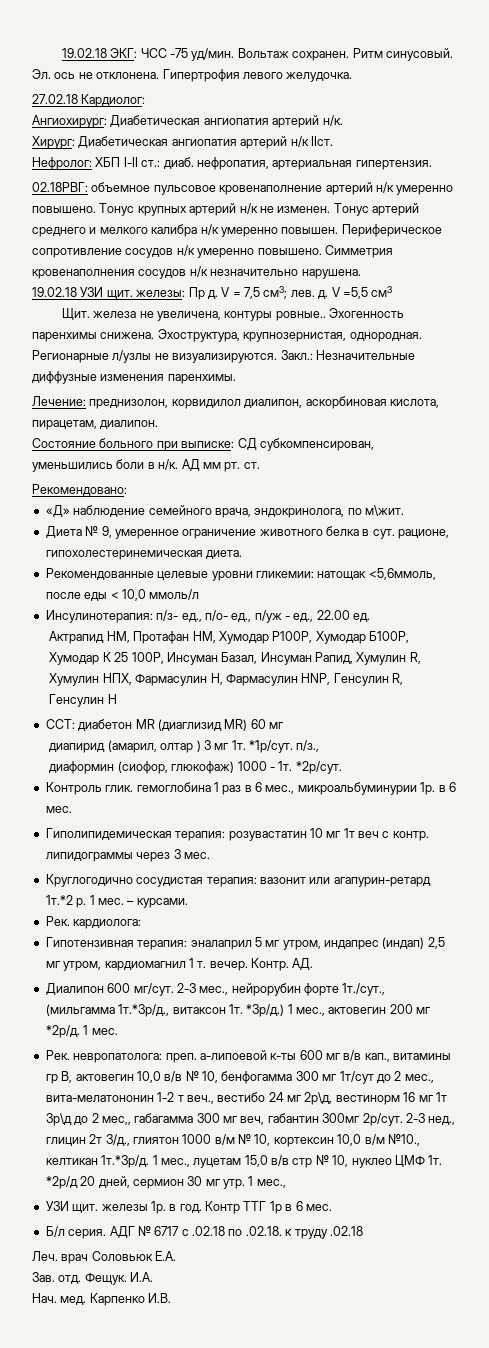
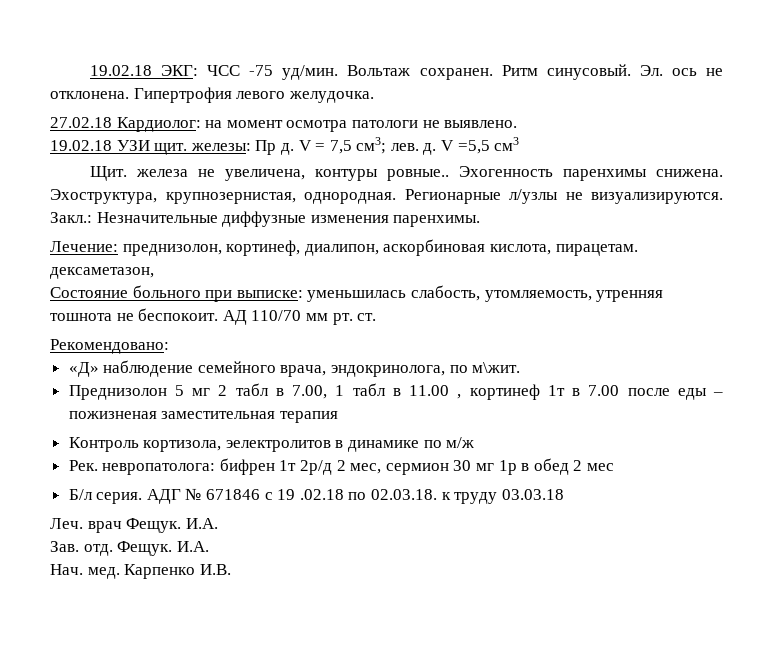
- 27.02.18 Кардиолог:
- Ангиохирург: Диабетическая ангиопатия артерий н/к.
- Хирург: Диабетическая ангиопатия артерий н/к IIcт.
- Нефролог: ХБП I-II ст.: диаб. нефропатия, артериальная гипертензия.
- 02.18РВГ: объемное пульсовое кровенаполнение артерий н/к умеренно повышено. Тонус крупных артерий н/к не изменен. Тонус артерий среднего и мелкого калибра н/к умеренно повышен. Периферическое сопротивление сосудов н/к умеренно повышено. Симметрия кровенаполнения сосудов н/к незначительно нарушена.
+ 27.02.18 Кардиолог: на момент осмотра патологи не выявлено.
- Лечение: преднизолон, корвидилол диалипон, аскорбиновая кислота, пирацетам, диалипон.
+ Лечение: преднизолон, кортинеф, диалипон, аскорбиновая кислота, пирацетам. дексаметазон,
- Состояние больного при выписке: СД субкомпенсирован, уменьшились боли в н/к. АД мм рт. ст.
+ Состояние больного при выписке: уменьшилась слабость, утомляемость, утренняя тошнота не беспокоит. АД 110/70 мм рт. ст.
- Диета № 9, умеренное ограничение животного белка в сут. рационе, гипохолестеринемическая диета.
- Рекомендованные целевые уровни гликемии: натощак <5,6ммоль, после еды < 10,0 ммоль/л
- Инсулинотерапия: п/з- ед., п/о- ед., п/уж - ед., 22.00 ед.
- Актрапид НМ, Протафан НМ, Хумодар Р100Р, Хумодар Б100Р, Хумодар К 25 100Р, Инсуман Базал, Инсуман Рапид, Хумулин R, Хумулин НПХ, Фармасулин Н, Фармасулин НNР, Генсулин R, Генсулин Н
- ССТ: диабетон МR (диаглизид МR) 60 мг
- диапирид (амарил, олтар ) 3 мг 1т. *1р/сут. п/з.,
- диаформин (сиофор, глюкофаж) 1000 - 1т. *2р/сут.
- Контроль глик. гемоглобина 1 раз в 6 мес., микроальбуминурии 1р. в 6 мес.
- Гиполипидемическая терапия: розувастатин 10 мг 1т веч с контр. липидограммы через 3 мес.
- Круглогодично сосудистая терапия: вазонит или агапурин-ретард 1т.*2 р. 1 мес. – курсами.
- Рек. кардиолога:
- Гипотензивная терапия: эналаприл 5 мг утром, индапрес (индап) 2,5 мг утром, кардиомагнил 1 т. вечер. Контр. АД.
- Диалипон 600 мг/сут. 2-3 мес., нейрорубин форте 1т./сут., (мильгамма 1т.*3р/д., витаксон 1т. *3р/д.) 1 мес., актовегин 200 мг *2р/д. 1 мес.
- Рек. невропатолога: преп. а-липоевой к-ты 600 мг в/в кап., витамины гр В, актовегин 10,0 в/в № 10, бенфогамма 300 мг 1т/сут до 2 мес., вита-мелатононин 1-2 т веч., вестибо 24 мг 2р\д, вестинорм 16 мг 1т 3р\д до 2 мес,, габагамма 300 мг веч, габантин 300мг 2р/сут. 2-3 нед., глицин 2т 3/д., глиятон 1000 в/м № 10, кортексин 10,0 в/м №10., келтикан 1т.*3р/д. 1 мес., луцетам 15,0 в/в стр № 10, нуклео ЦМФ 1т. *2р/д 20 дней, сермион 30 мг утр. 1 мес.,
- УЗИ щит. железы 1р. в год. Контр ТТГ 1р в 6 мес.
+ Преднизолон 5 мг 2 табл в 7.00, 1 табл в 11.00 , кортинеф 1т в 7.00 после еды – пожизненая заместительная терапия
+ Контроль кортизола, эелектролитов в динамике по м/ж
+ Рек. невропатолога: бифрен 1т 2р/д 2 мес, сермион 30 мг 1р в обед 2 мес
- АДГ № 6717 с .02.18 по .02.18. к труду .02.18
+ АДГ № 671846 с 19 .02.18 по 02.03.18. к труду 03.03.18
- Леч. врач Соловьюк Е.А.
+ Леч. врач Фещук. И.А.

